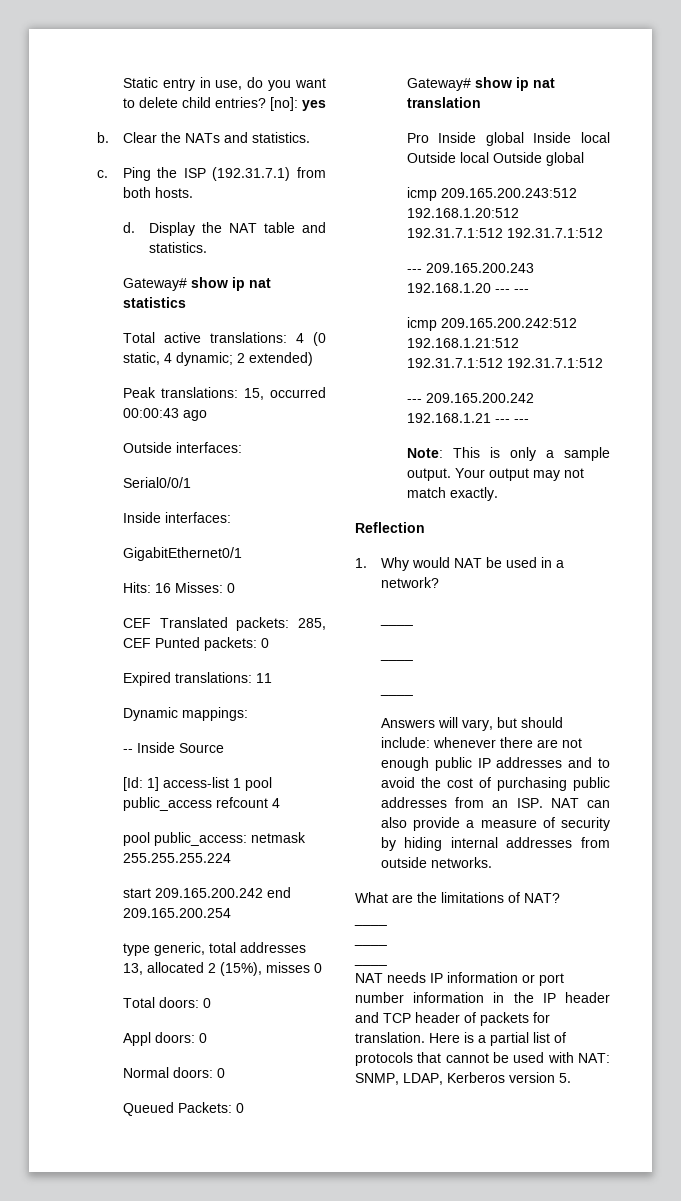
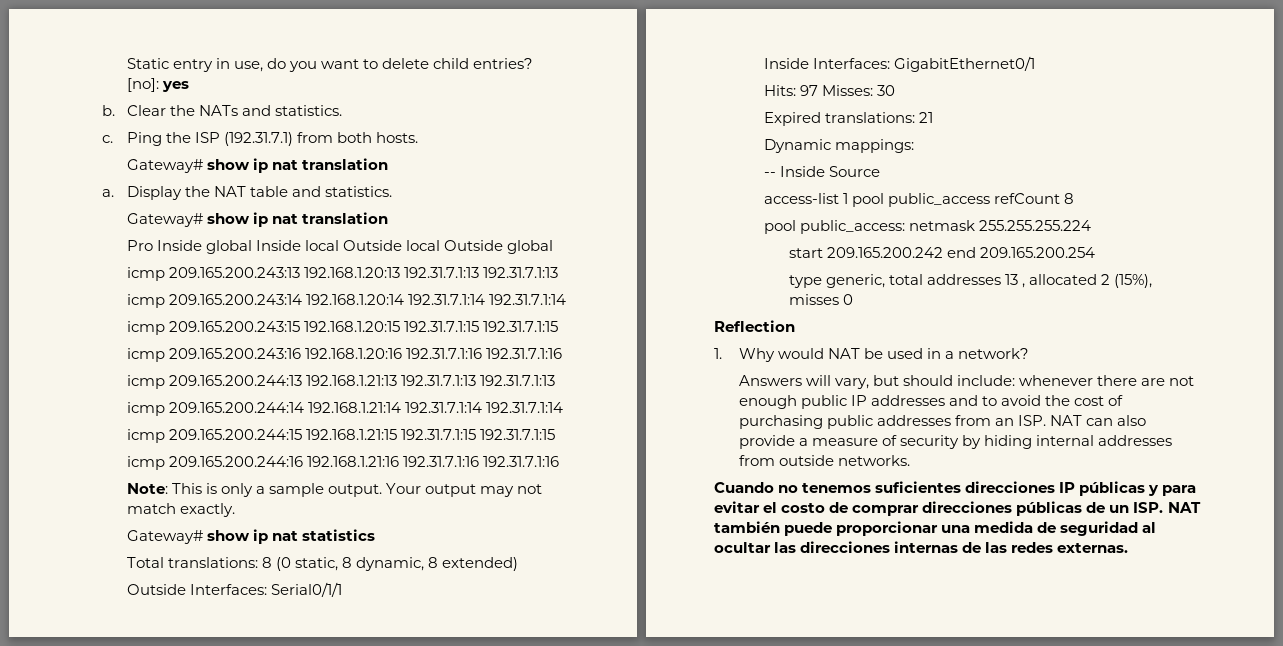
  Ping the ISP (192.31.7.1) from both hosts.
- d.
+ Gateway# show ip nat translation
+ a.
- Gateway# show ip nat statistics
- Total active translations: 4 (0 static, 4 dynamic; 2 extended)
- Peak translations: 15, occurred 00:00:43 ago
- Outside interfaces:
- Serial0/0/1
- Inside interfaces:
- GigabitEthernet0/1
- Hits: 16 Misses: 0
- CEF Translated packets: 285, CEF Punted packets: 0
- Expired translations: 11
- Dynamic mappings:
- -- Inside Source
- [Id: 1] access-list 1 pool public_access refcount 4
- pool public_access: netmask 255.255.255.224
- start 209.165.200.242 end 209.165.200.254
- type generic, total addresses 13, allocated 2 (15%), misses 0
- Total doors: 0
- Appl doors: 0
- Normal doors: 0
- Queued Packets: 0
- icmp 209.165.200.243:512 192.168.1.20:512 192.31.7.1:512 192.31.7.1:512
- --- 209.165.200.243 192.168.1.20 --- ---
- icmp 209.165.200.242:512 192.168.1.21:512 192.31.7.1:512 192.31.7.1:512
- --- 209.165.200.242 192.168.1.21 --- ---
+ icmp 209.165.200.243:13 192.168.1.20:13 192.31.7.1:13 192.31.7.1:13
+ icmp 209.165.200.243:14 192.168.1.20:14 192.31.7.1:14 192.31.7.1:14
+ icmp 209.165.200.243:15 192.168.1.20:15 192.31.7.1:15 192.31.7.1:15
+ icmp 209.165.200.243:16 192.168.1.20:16 192.31.7.1:16 192.31.7.1:16
+ icmp 209.165.200.244:13 192.168.1.21:13 192.31.7.1:13 192.31.7.1:13
+ icmp 209.165.200.244:14 192.168.1.21:14 192.31.7.1:14 192.31.7.1:14
+ icmp 209.165.200.244:15 192.168.1.21:15 192.31.7.1:15 192.31.7.1:15
+ icmp 209.165.200.244:16 192.168.1.21:16 192.31.7.1:16 192.31.7.1:16
+ Gateway# show ip nat statistics
+ Total translations: 8 (0 static, 8 dynamic, 8 extended)
+ Outside Interfaces: Serial0/1/1
+ Inside Interfaces: GigabitEthernet0/1
+ Hits: 97 Misses: 30
+ Expired translations: 21
+ Dynamic mappings:
+ -- Inside Source
+ access-list 1 pool public_access refCount 8
+ pool public_access: netmask 255.255.255.224
+ start 209.165.200.242 end 209.165.200.254
+ type generic, total addresses 13 , allocated 2 (15%), misses 0
  1. Why would NAT be used in a network?
- ____
- ____
- ____
- What are the limitations of NAT?
- ____
- ____
- ____
- NAT needs IP information or port number information in the IP header and TCP header of packets for translation. Here is a partial list of protocols that cannot be used with NAT: SNMP, LDAP, Kerberos version 5.
+ Cuando no tenemos suficientes direcciones IP públicas y para evitar el costo de comprar direcciones públicas de un ISP. NAT también puede proporcionar una medida de seguridad al ocultar las direcciones internas de las redes externas.

